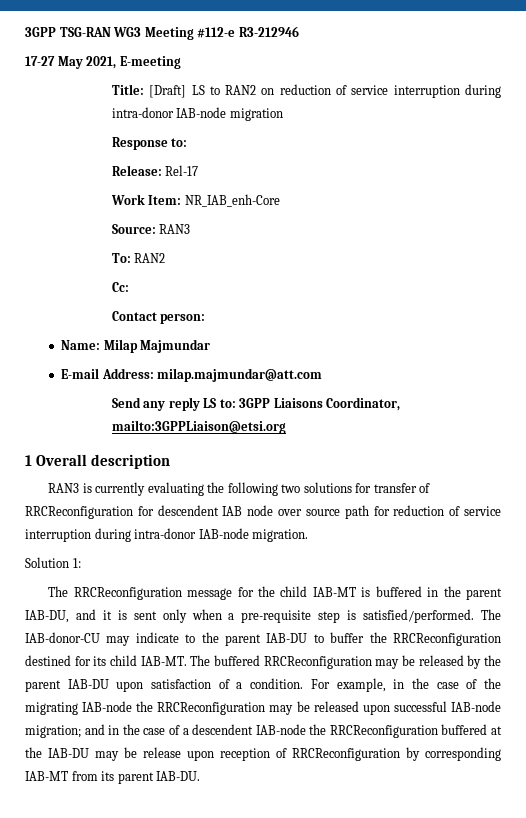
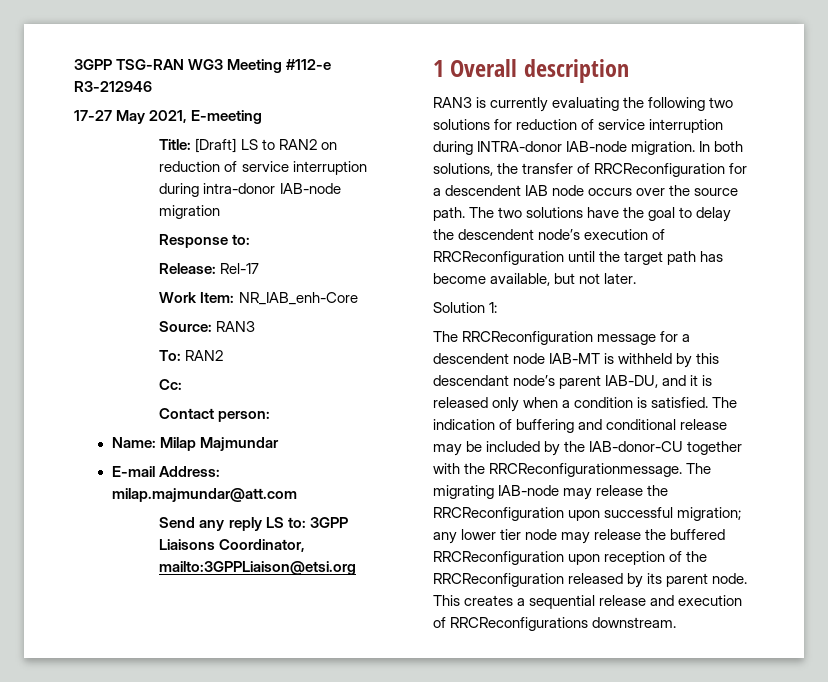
- RAN3 is currently evaluating the following two solutions for transfer of RRCReconfiguration for descendent IAB node over source path for reduction of service interruption during intra-donor IAB-node migration.
+ RAN3 is currently evaluating the following two solutions for reduction of service interruption during INTRA-donor IAB-node migration. In both solutions, the transfer of RRCReconfiguration for a descendent IAB node occurs over the source path. The two solutions have the goal to delay the descendent node’s execution of RRCReconfiguration until the target path has become available, but not later.
- The RRCReconfiguration message for the child IAB-MT is buffered in the parent IAB-DU, and it is sent only when a pre-requisite step is satisfied/performed. The IAB-donor-CU may indicate to the parent IAB-DU to buffer the RRCReconfiguration destined for its child IAB-MT. The buffered RRCReconfiguration may be released by the parent IAB-DU upon satisfaction of a condition. For example, in the case of the migrating IAB-node the RRCReconfiguration may be released upon successful IAB-node migration; and in the case of a descendent IAB-node the RRCReconfiguration buffered at the IAB-DU may be release upon reception of RRCReconfiguration by corresponding IAB-MT from its parent IAB-DU.
+ The RRCReconfiguration message for a descendent node IAB-MT is withheld by this descendant node’s parent IAB-DU, and it is released only when a condition is satisfied. The indication of buffering and conditional release may be included by the IAB-donor-CU together with the RRCReconfigurationmessage. The migrating IAB-node may release the RRCReconfiguration upon successful migration; any lower tier node may release the buffered RRCReconfiguration upon reception of the RRCReconfiguration released by its parent node. This creates a sequential release and execution of RRCReconfigurations downstream.

